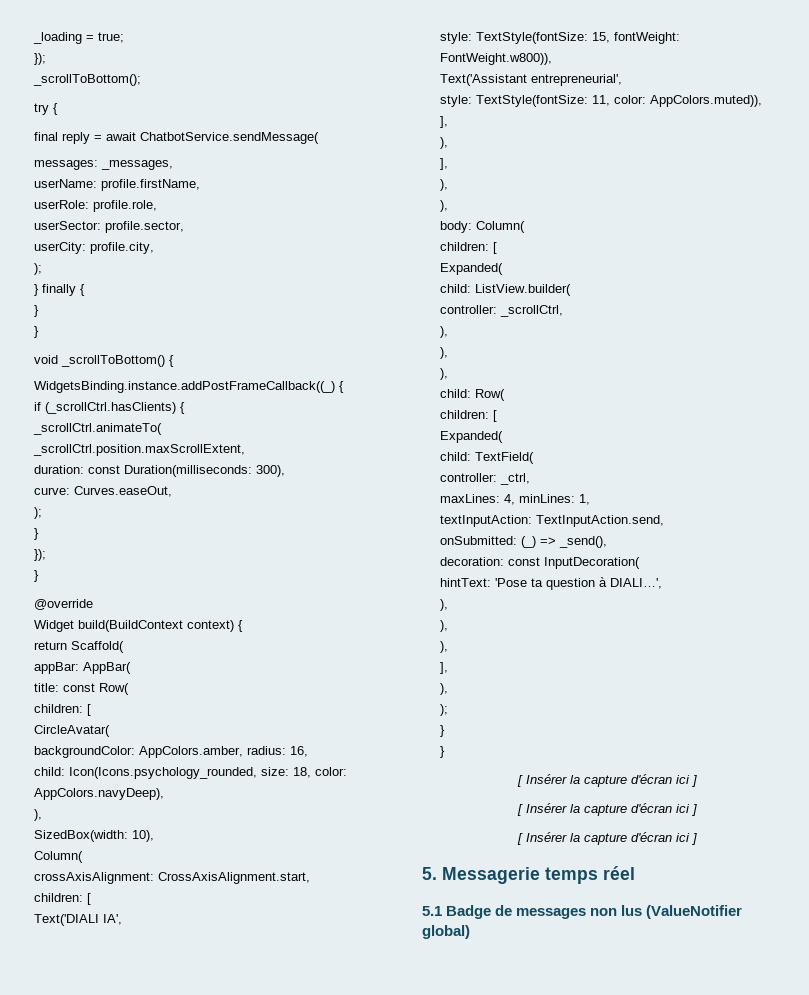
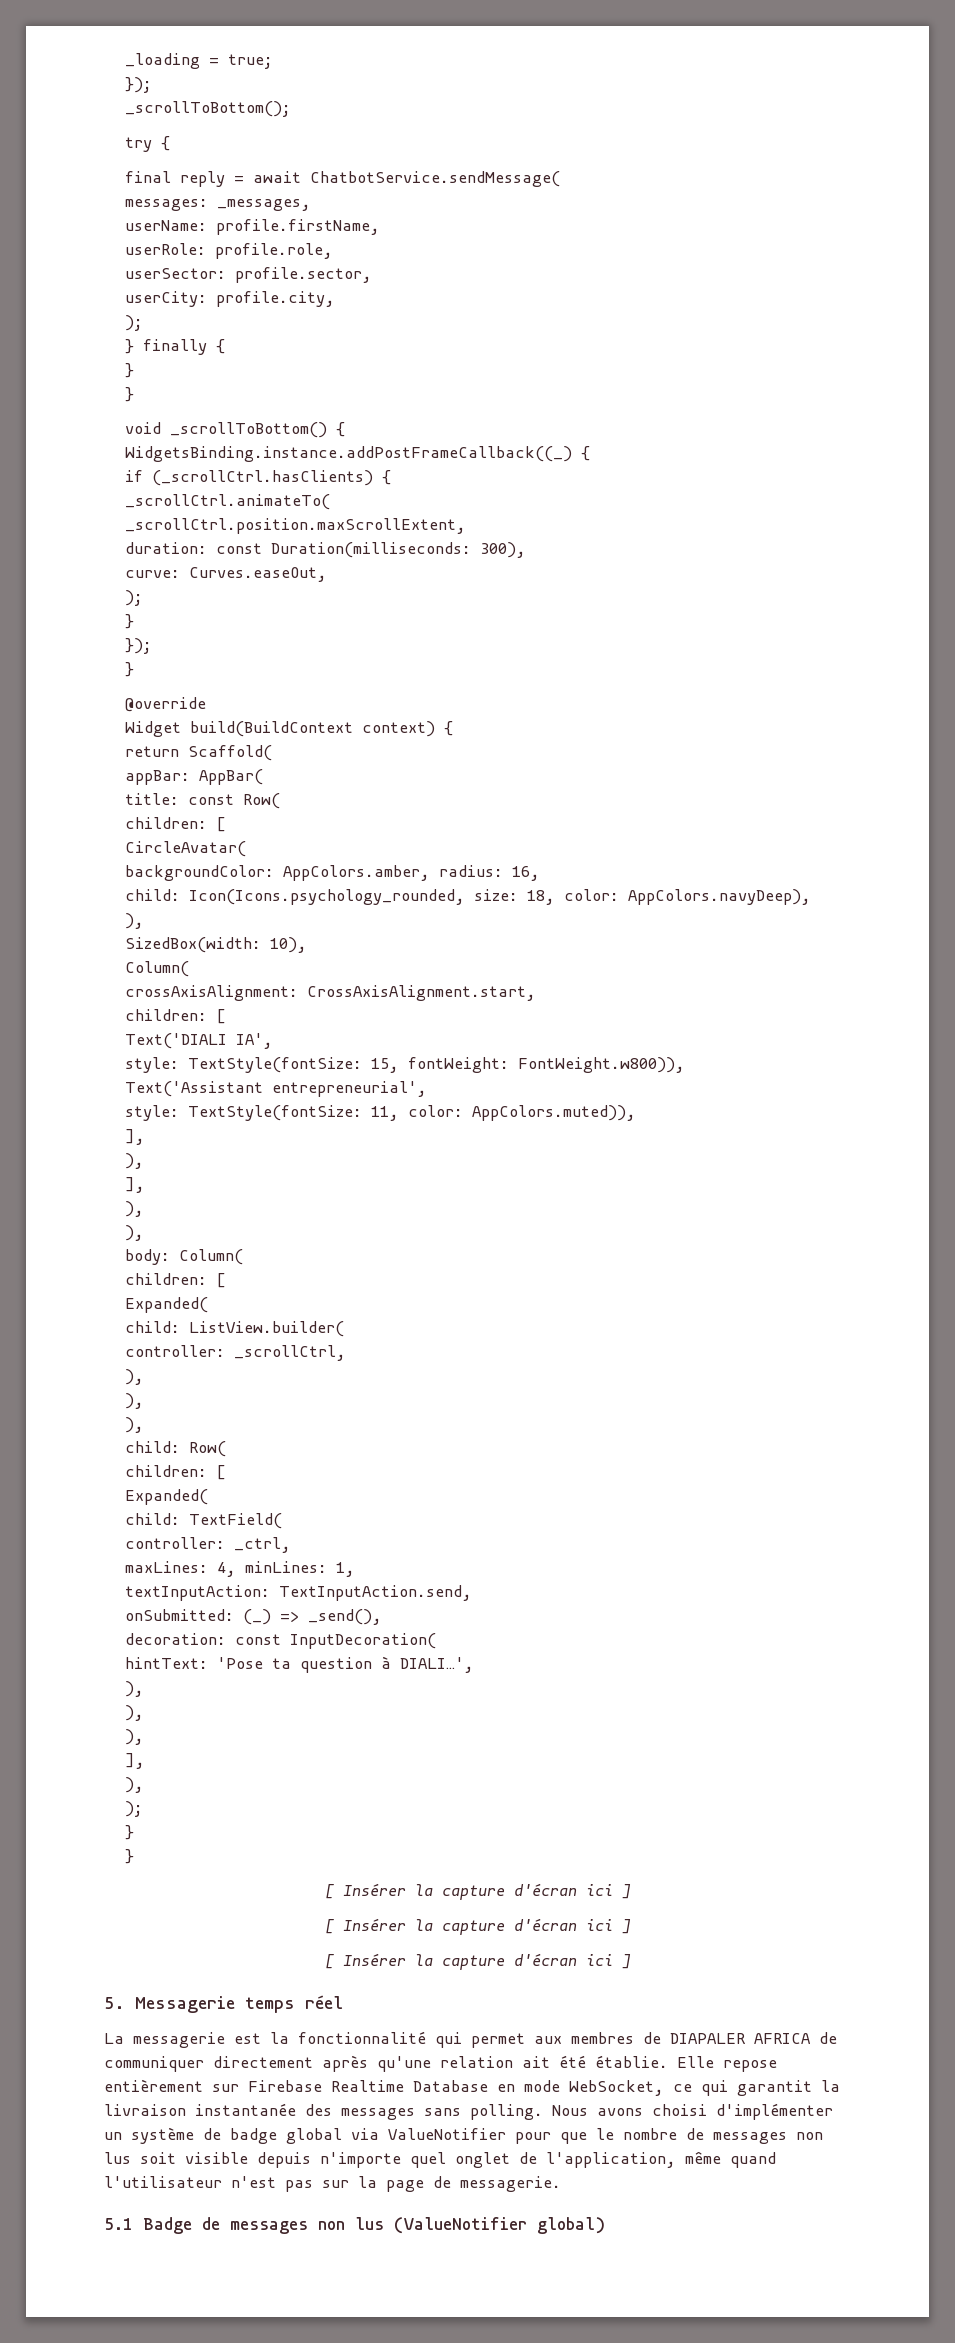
+ La messagerie est la fonctionnalité qui permet aux membres de DIAPALER AFRICA de communiquer directement après qu'une relation ait été établie. Elle repose entièrement sur Firebase Realtime Database en mode WebSocket, ce qui garantit la livraison instantanée des messages sans polling. Nous avons choisi d'implémenter un système de badge global via ValueNotifier pour que le nombre de messages non lus soit visible depuis n'importe quel onglet de l'application, même quand l'utilisateur n'est pas sur la page de messagerie.

